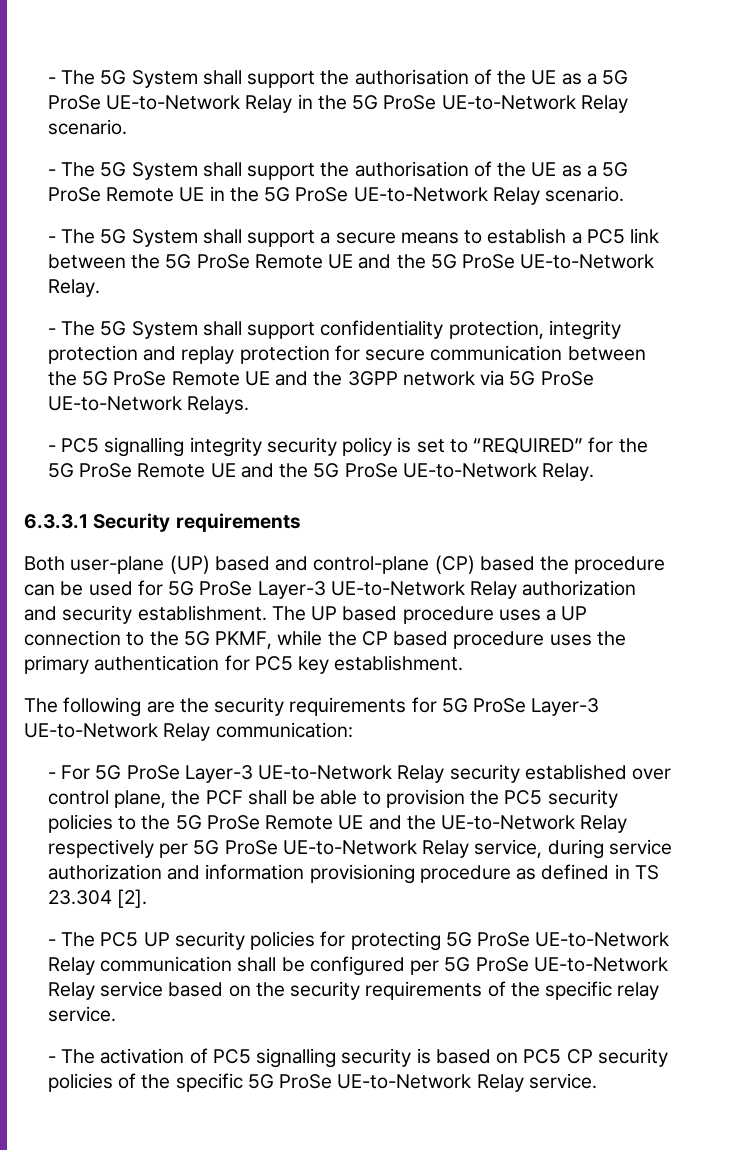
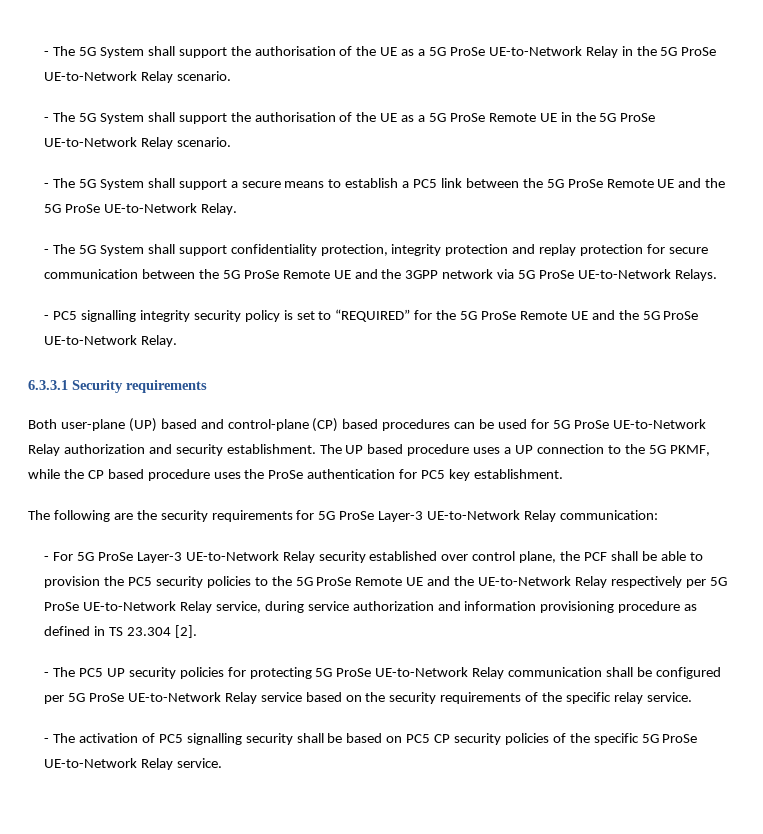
- Both user-plane (UP) based and control-plane (CP) based the procedure can be used for 5G ProSe Layer-3 UE-to-Network Relay authorization and security establishment.
+ Both user-plane (UP) based and control-plane (CP) based procedures can be used for 5G ProSe UE-to-Network Relay authorization and security establishment.
- The UP based procedure uses a UP connection to the 5G PKMF, while the CP based procedure uses the primary authentication for PC5 key establishment.
+ The UP based procedure uses a UP connection to the 5G PKMF, while the CP based procedure uses the ProSe authentication for PC5 key establishment.
- - The activation of PC5 signalling security is based on PC5 CP security policies of the specific 5G ProSe UE-to-Network Relay service.
+ - The activation of PC5 signalling security shall be based on PC5 CP security policies of the specific 5G ProSe UE-to-Network Relay service.

